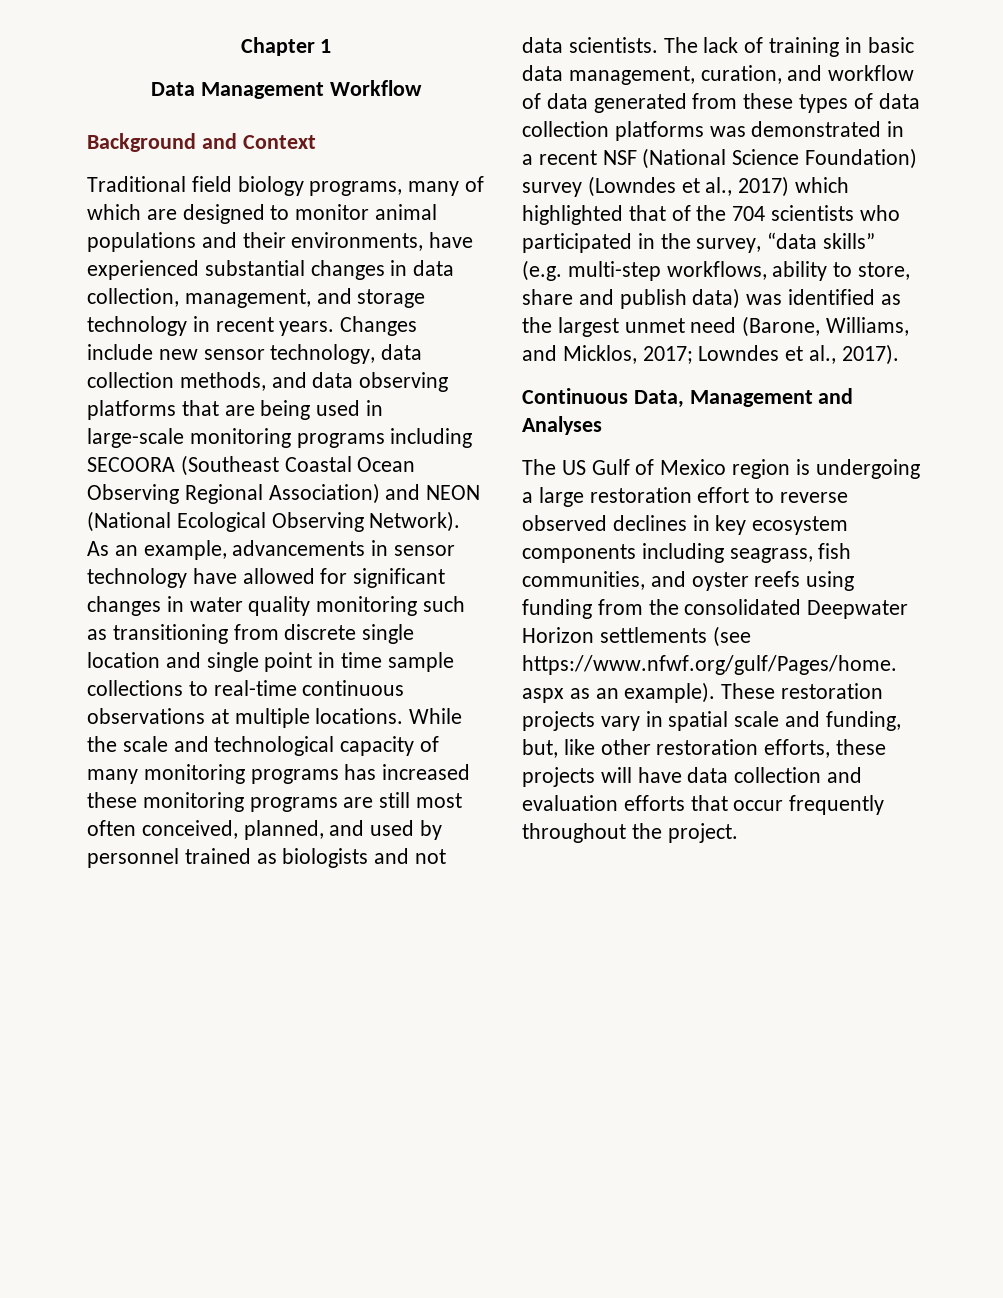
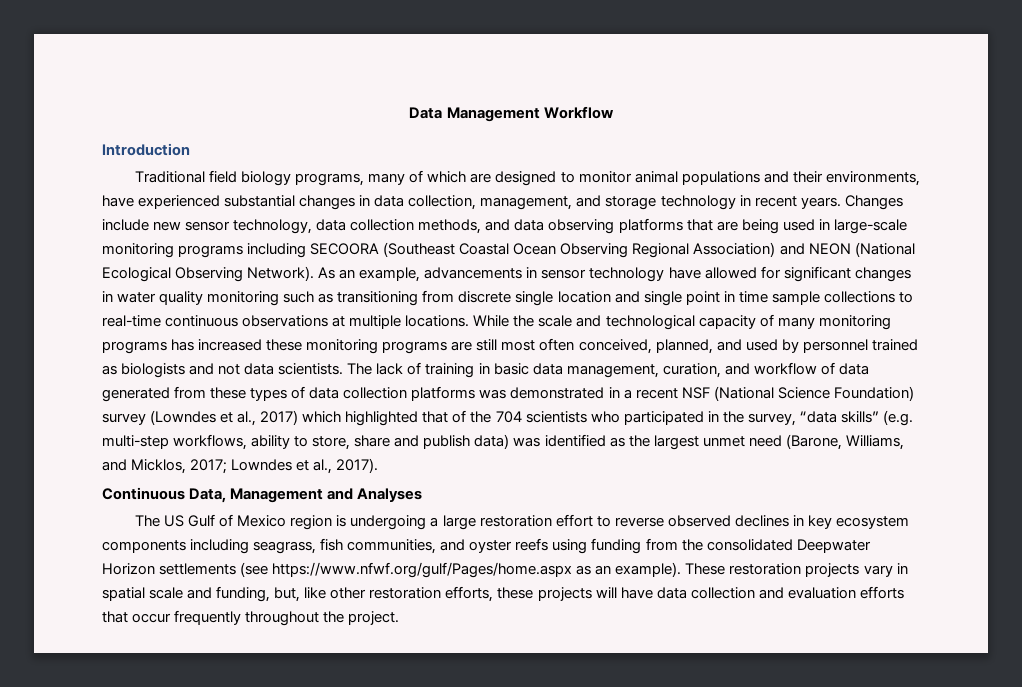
- Chapter 1
- Background and Context
+ Introduction

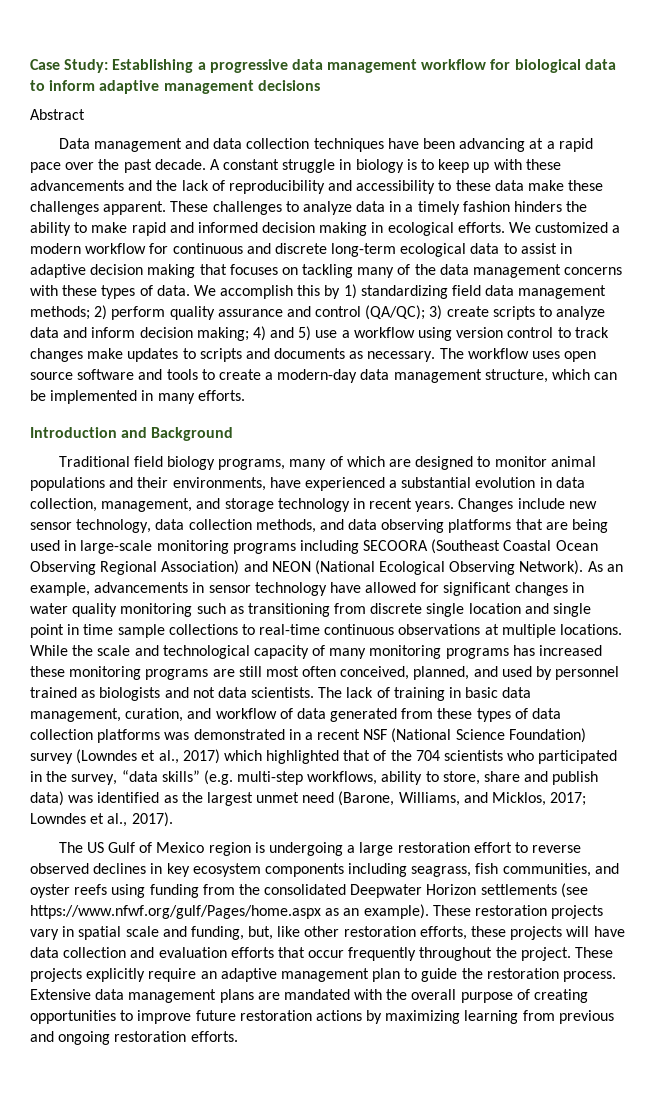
- Data Management Workflow
+ Case Study: Establishing a progressive data management workflow for biological data to inform adaptive management decisions
+ Abstract
+ Data management and data collection techniques have been advancing at a rapid pace over the past decade. A constant struggle in biology is to keep up with these advancements and the lack of reproducibility and accessibility to these data make these challenges apparent. These challenges to analyze data in a timely fashion hinders the ability to make rapid and informed decision making in ecological efforts. We customized a modern workflow for continuous and discrete long-term ecological data to assist in adaptive decision making that focuses on tackling many of the data management concerns with these types of data. We accomplish this by 1) standardizing field data management methods; 2) perform quality assurance and control (QA/QC); 3) create scripts to analyze data and inform decision making; 4) and 5) use a workflow using version control to track changes make updates to scripts and documents as necessary. The workflow uses open source software and tools to create a modern-day data management structure, which can be implemented in many efforts.
- Introduction
+ Introduction and Background
- Traditional field biology programs, many of which are designed to monitor animal populations and their environments, have experienced substantial changes in data collection, management, and storage technology in recent years.
+ Traditional field biology programs, many of which are designed to monitor animal populations and their environments, have experienced a substantial evolution in data collection, management, and storage technology in recent years.
- Continuous Data, Management and Analyses
+ These projects explicitly require an adaptive management plan to guide the restoration process. Extensive data management plans are mandated with the overall purpose of creating opportunities to improve future restoration actions by maximizing learning from previous and ongoing restoration efforts.

